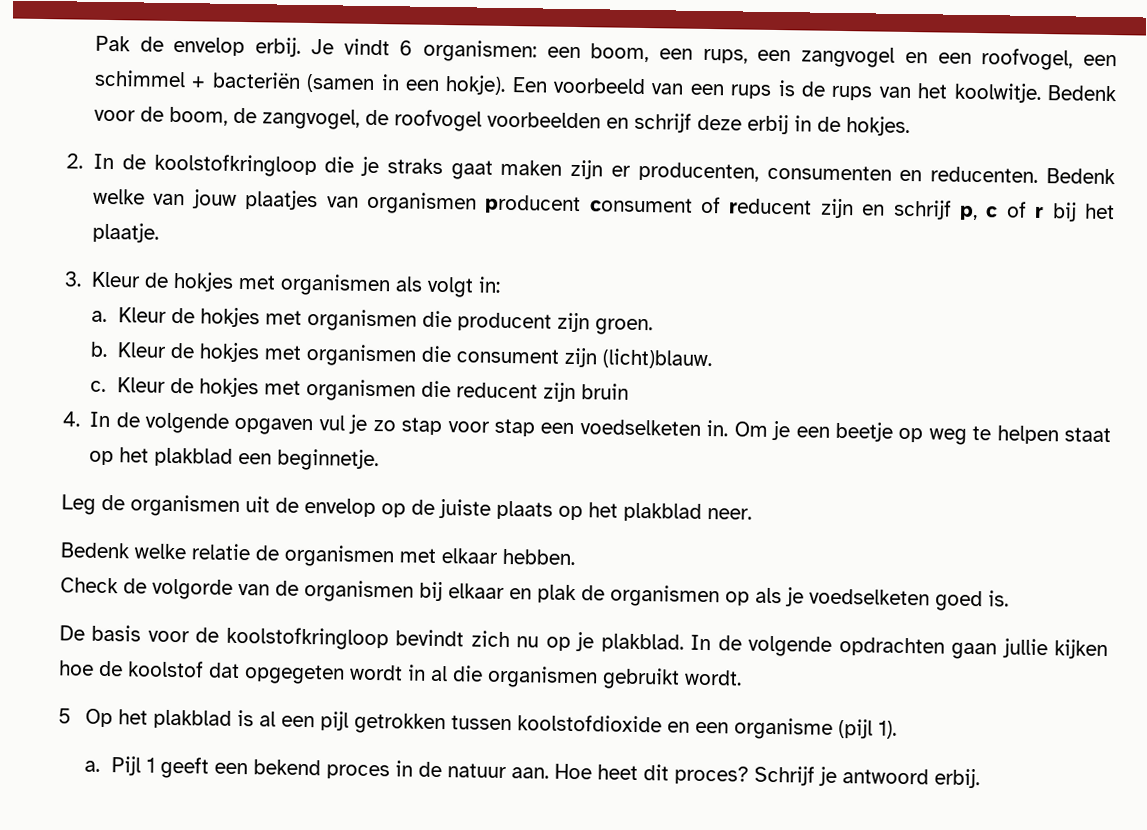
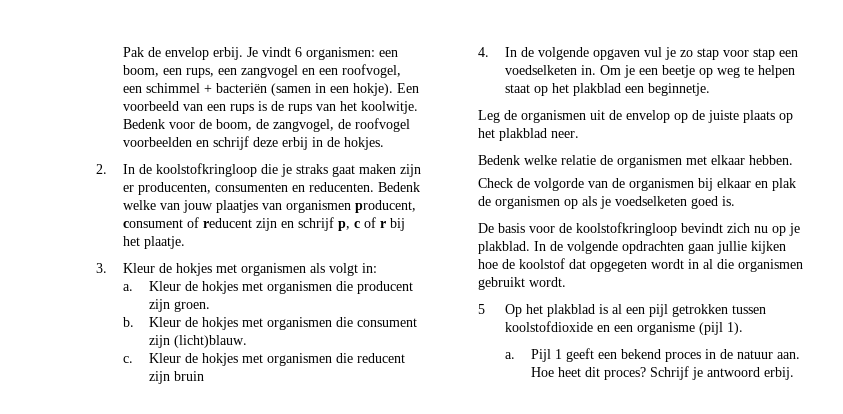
- Bedenk welke van jouw plaatjes van organismen producent consument of reducent zijn en schrijf p, c of r bij het plaatje.
+ Bedenk welke van jouw plaatjes van organismen producent, consument of reducent zijn en schrijf p, c of r bij het plaatje.

